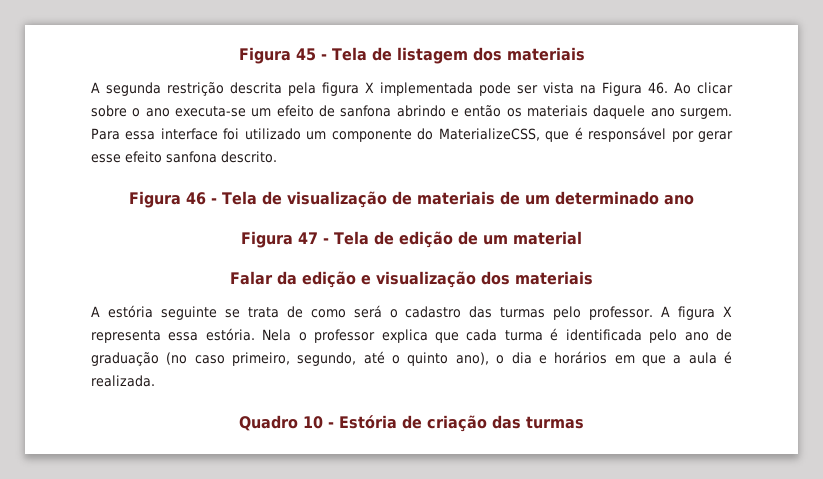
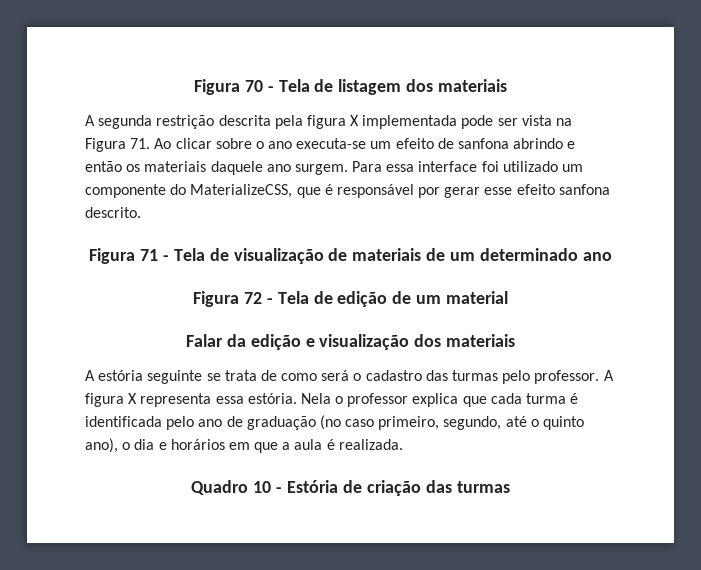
- Figura 45 - Tela de listagem dos materiais
+ Figura 70 - Tela de listagem dos materiais
- A segunda restrição descrita pela figura X implementada pode ser vista na Figura 46. Ao clicar sobre o ano executa-se um efeito de sanfona abrindo e então os materiais daquele ano surgem.
+ A segunda restrição descrita pela figura X implementada pode ser vista na Figura 71. Ao clicar sobre o ano executa-se um efeito de sanfona abrindo e então os materiais daquele ano surgem.
- Figura 46 - Tela de visualização de materiais de um determinado ano
+ Figura 71 - Tela de visualização de materiais de um determinado ano
- Figura 47 - Tela de edição de um material
+ Figura 72 - Tela de edição de um material

